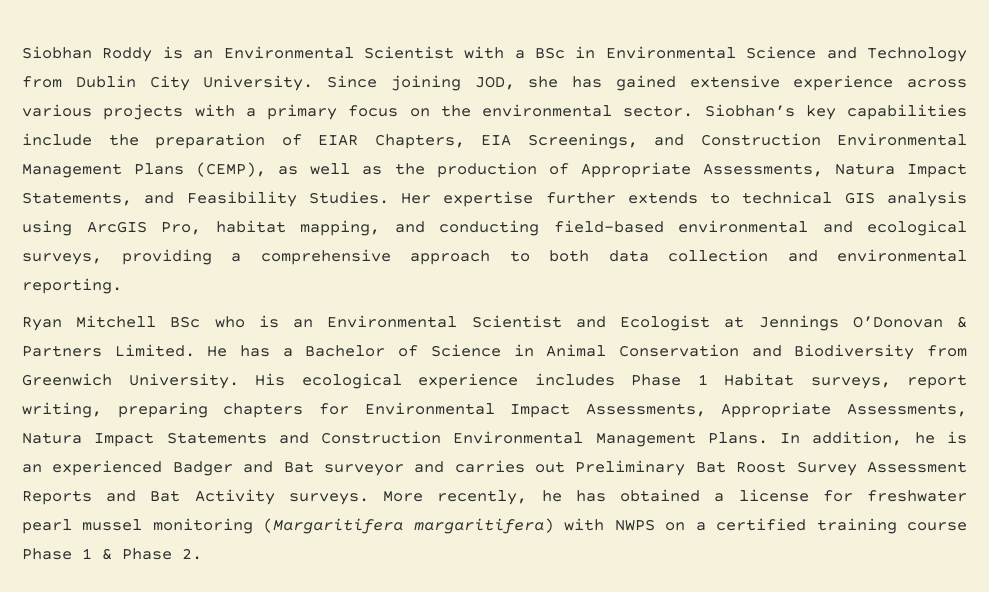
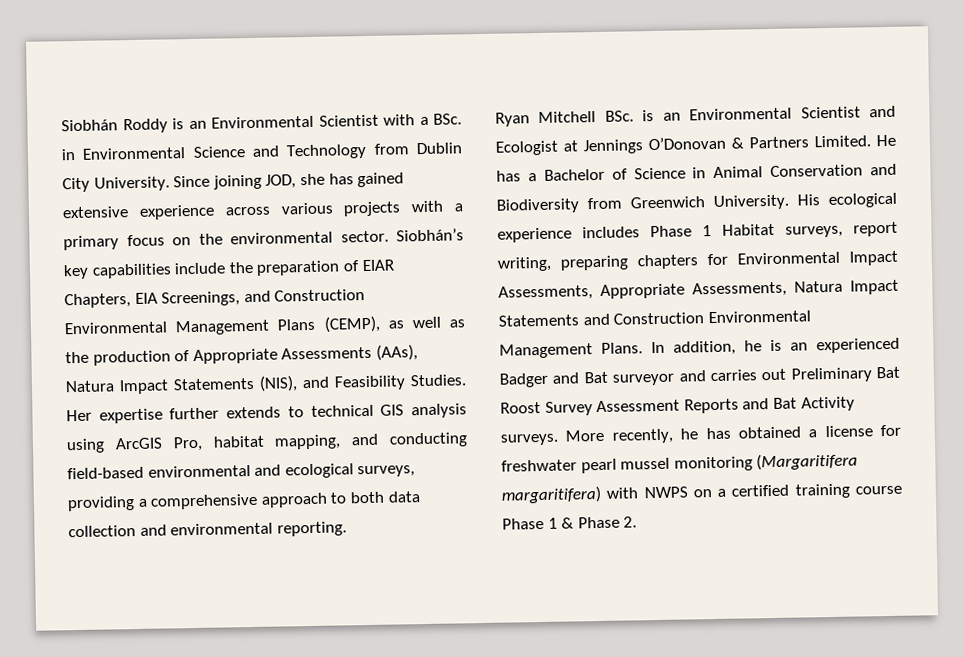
- Siobhan Roddy is an Environmental Scientist with a BSc in Environmental Science and Technology from Dublin City University.
+ Siobhán Roddy is an Environmental Scientist with a BSc. in Environmental Science and Technology from Dublin City University.
- Siobhan’s key capabilities include the preparation of EIAR Chapters, EIA Screenings, and Construction Environmental Management Plans (CEMP), as well as the production of Appropriate Assessments, Natura Impact Statements, and Feasibility Studies.
+ Siobhán’s key capabilities include the preparation of EIAR Chapters, EIA Screenings, and Construction Environmental Management Plans (CEMP), as well as the production of Appropriate Assessments (AAs), Natura Impact Statements (NIS), and Feasibility Studies.
- Ryan Mitchell BSc who is an Environmental Scientist and Ecologist at Jennings O’Donovan & Partners Limited.
+ Ryan Mitchell BSc. is an Environmental Scientist and Ecologist at Jennings O’Donovan & Partners Limited.

